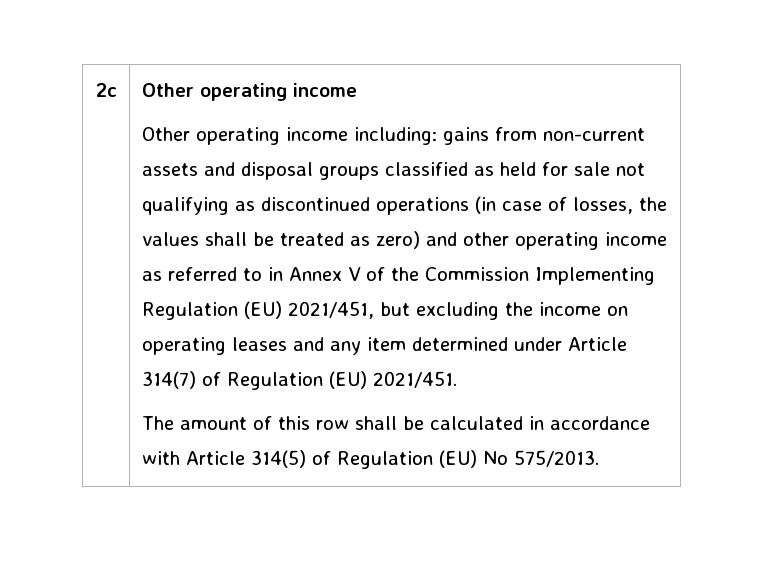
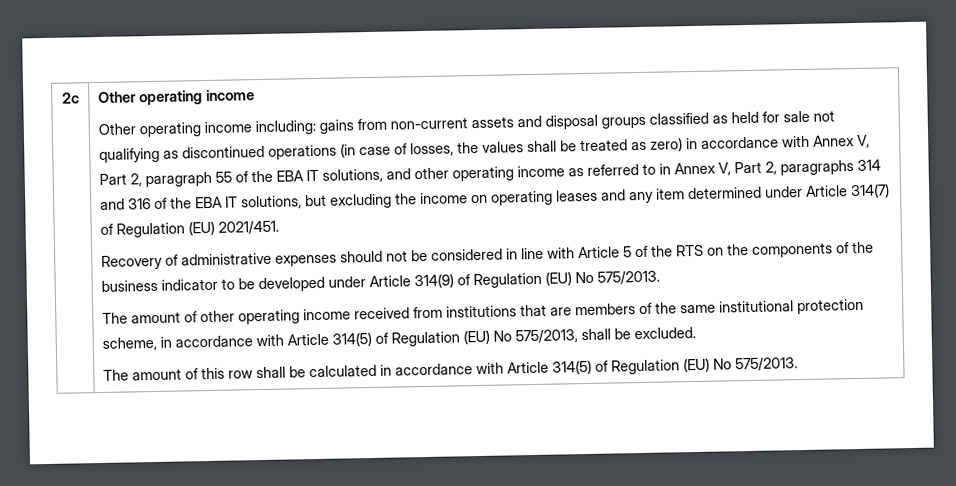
- Other operating income including: gains from non-current assets and disposal groups classified as held for sale not qualifying as discontinued operations (in case of losses, the values shall be treated as zero) and other operating income as referred to in Annex V of the Commission Implementing Regulation (EU) 2021/451, but excluding the income on operating leases and any item determined under Article 314(7) of Regulation (EU) 2021/451.
+ Other operating income including: gains from non-current assets and disposal groups classified as held for sale not qualifying as discontinued operations (in case of losses, the values shall be treated as zero) in accordance with Annex V, Part 2, paragraph 55 of the EBA IT solutions, and other operating income as referred to in Annex V, Part 2, paragraphs 314 and 316 of the EBA IT solutions, but excluding the income on operating leases and any item determined under Article 314(7) of Regulation (EU) 2021/451.
+ Recovery of administrative expenses should not be considered in line with Article 5 of the RTS on the components of the business indicator to be developed under Article 314(9) of Regulation (EU) No 575/2013.
+ The amount of other operating income received from institutions that are members of the same institutional protection scheme, in accordance with Article 314(5) of Regulation (EU) No 575/2013, shall be excluded.

